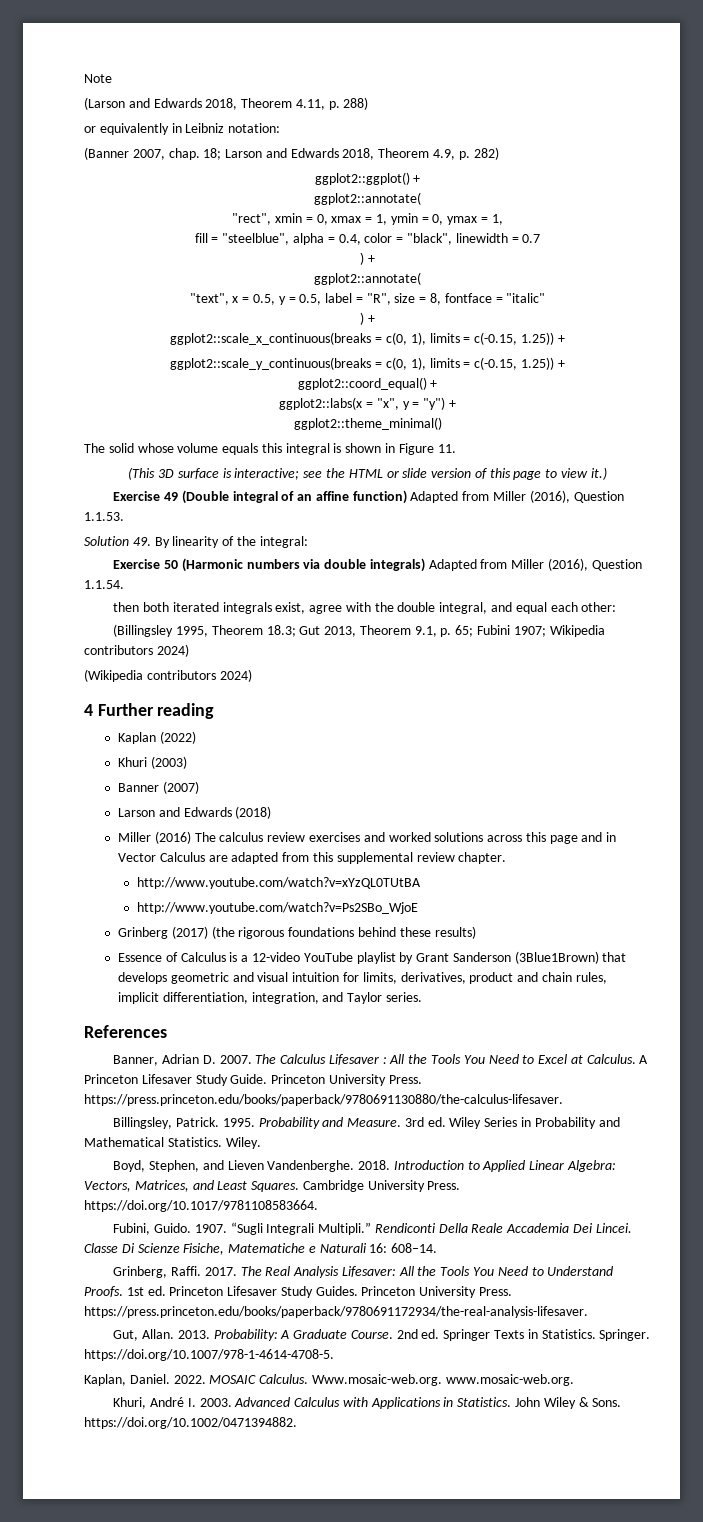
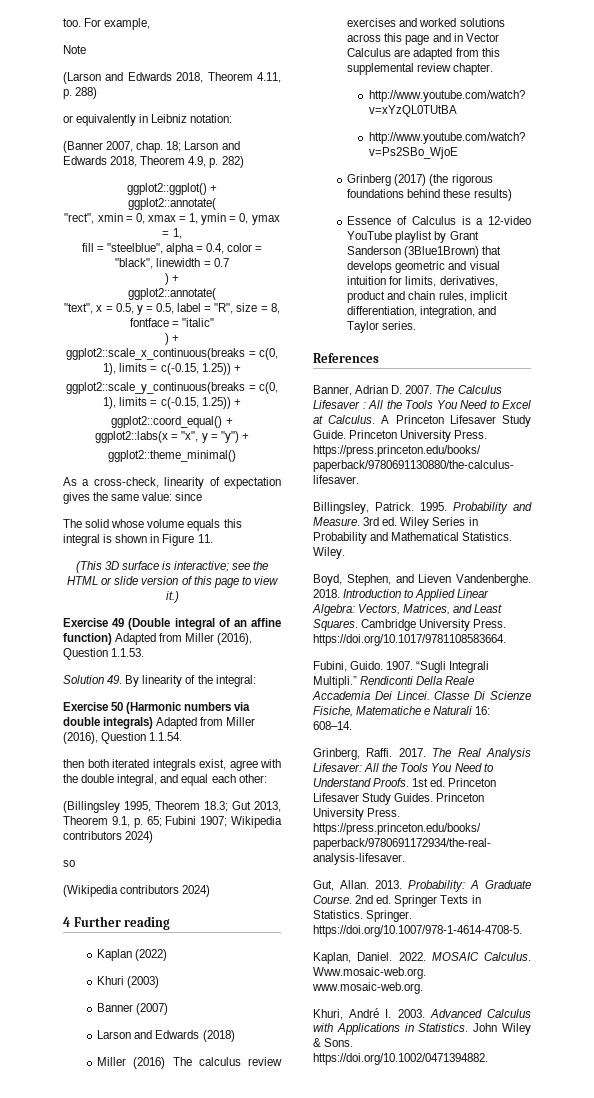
+ too. For example,
+ As a cross-check, linearity of expectation gives the same value: since
+ so

